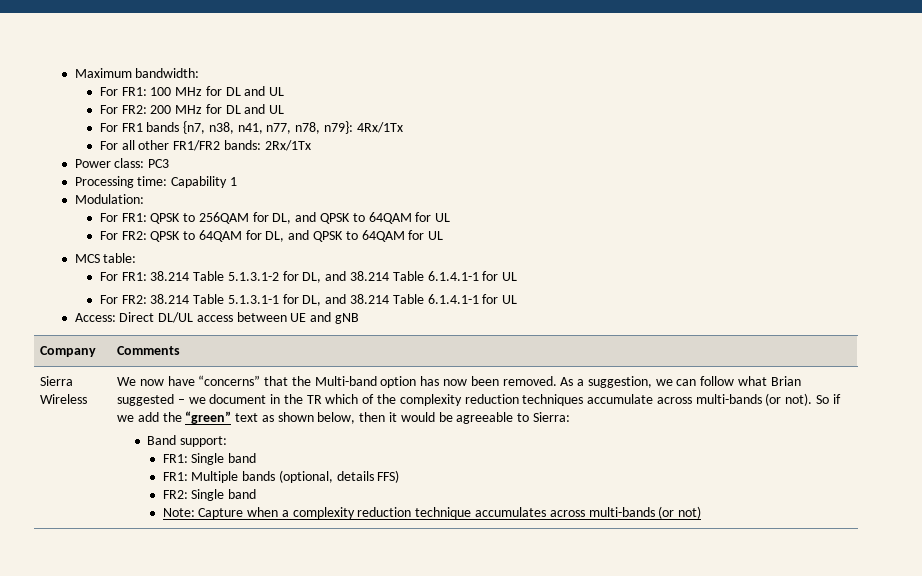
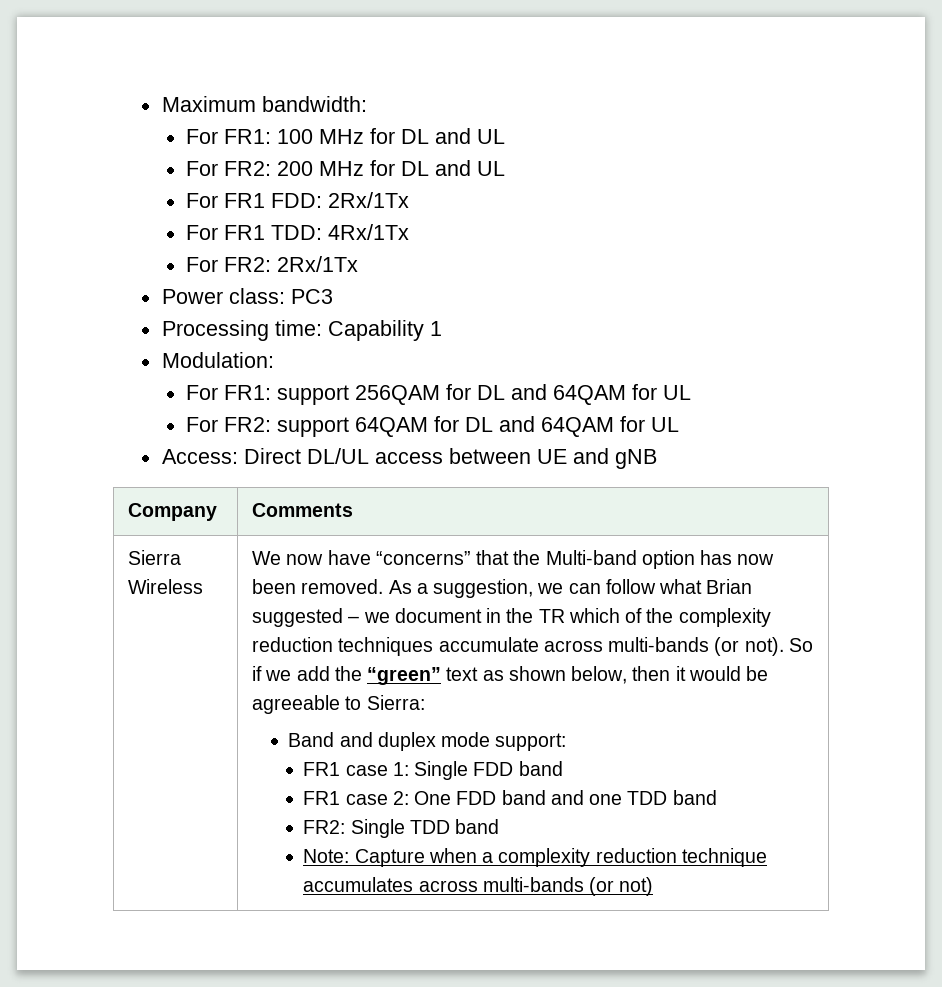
- For FR1 bands {n7, n38, n41, n77, n78, n79}: 4Rx/1Tx
- For all other FR1/FR2 bands: 2Rx/1Tx
+ For FR1 FDD: 2Rx/1Tx
+ For FR1 TDD: 4Rx/1Tx
+ For FR2: 2Rx/1Tx
- For FR1: QPSK to 256QAM for DL, and QPSK to 64QAM for UL
+ For FR1: support 256QAM for DL and 64QAM for UL
- For FR2: QPSK to 64QAM for DL, and QPSK to 64QAM for UL
- MCS table:
- For FR1: 38.214 Table 5.1.3.1-2 for DL, and 38.214 Table 6.1.4.1-1 for UL
- For FR2: 38.214 Table 5.1.3.1-1 for DL, and 38.214 Table 6.1.4.1-1 for UL
+ For FR2: support 64QAM for DL and 64QAM for UL
- Band support:
- FR1: Single band
- FR1: Multiple bands (optional, details FFS)
+ Band and duplex mode support:
+ FR1 case 1: Single FDD band
+ FR1 case 2: One FDD band and one TDD band
- FR2: Single band
+ FR2: Single TDD band

